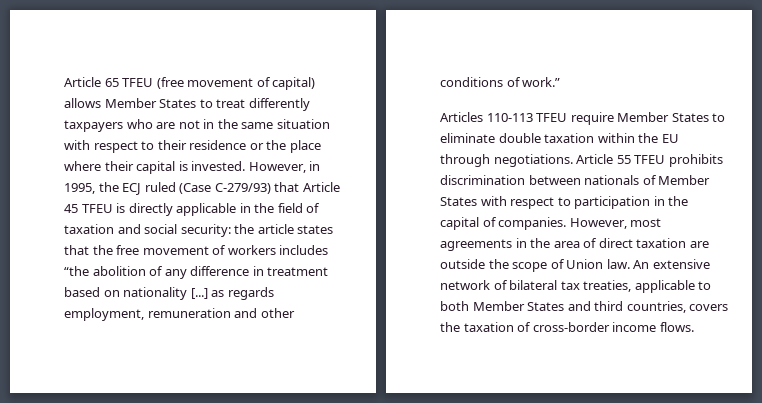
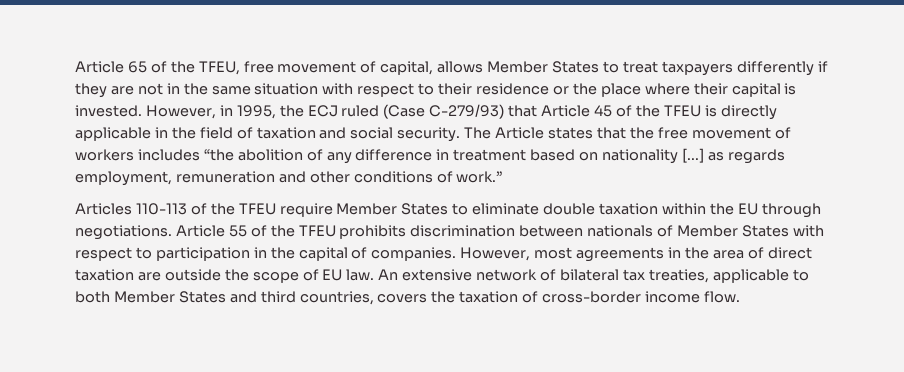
- Article 65 TFEU (free movement of capital) allows Member States to treat differently taxpayers who are not in the same situation with respect to their residence or the place where their capital is invested.
+ Article 65 of the TFEU, free movement of capital, allows Member States to treat taxpayers differently if they are not in the same situation with respect to their residence or the place where their capital is invested.
- However, in 1995, the ECJ ruled (Case C-279/93) that Article 45 TFEU is directly applicable in the field of taxation and social security: the article states that the free movement of workers includes “the abolition of any difference in treatment based on nationality [...] as regards employment, remuneration and other conditions of work.”
+ However, in 1995, the ECJ ruled (Case C-279/93) that Article 45 of the TFEU is directly applicable in the field of taxation and social security. The Article states that the free movement of workers includes “the abolition of any difference in treatment based on nationality [...] as regards employment, remuneration and other conditions of work.”
- Articles 110-113 TFEU require Member States to eliminate double taxation within the EU through negotiations.
+ Articles 110-113 of the TFEU require Member States to eliminate double taxation within the EU through negotiations.
- Article 55 TFEU prohibits discrimination between nationals of Member States with respect to participation in the capital of companies.
+ Article 55 of the TFEU prohibits discrimination between nationals of Member States with respect to participation in the capital of companies.
- However, most agreements in the area of direct taxation are outside the scope of Union law.
+ However, most agreements in the area of direct taxation are outside the scope of EU law.
- An extensive network of bilateral tax treaties, applicable to both Member States and third countries, covers the taxation of cross-border income flows.
+ An extensive network of bilateral tax treaties, applicable to both Member States and third countries, covers the taxation of cross-border income flow.

